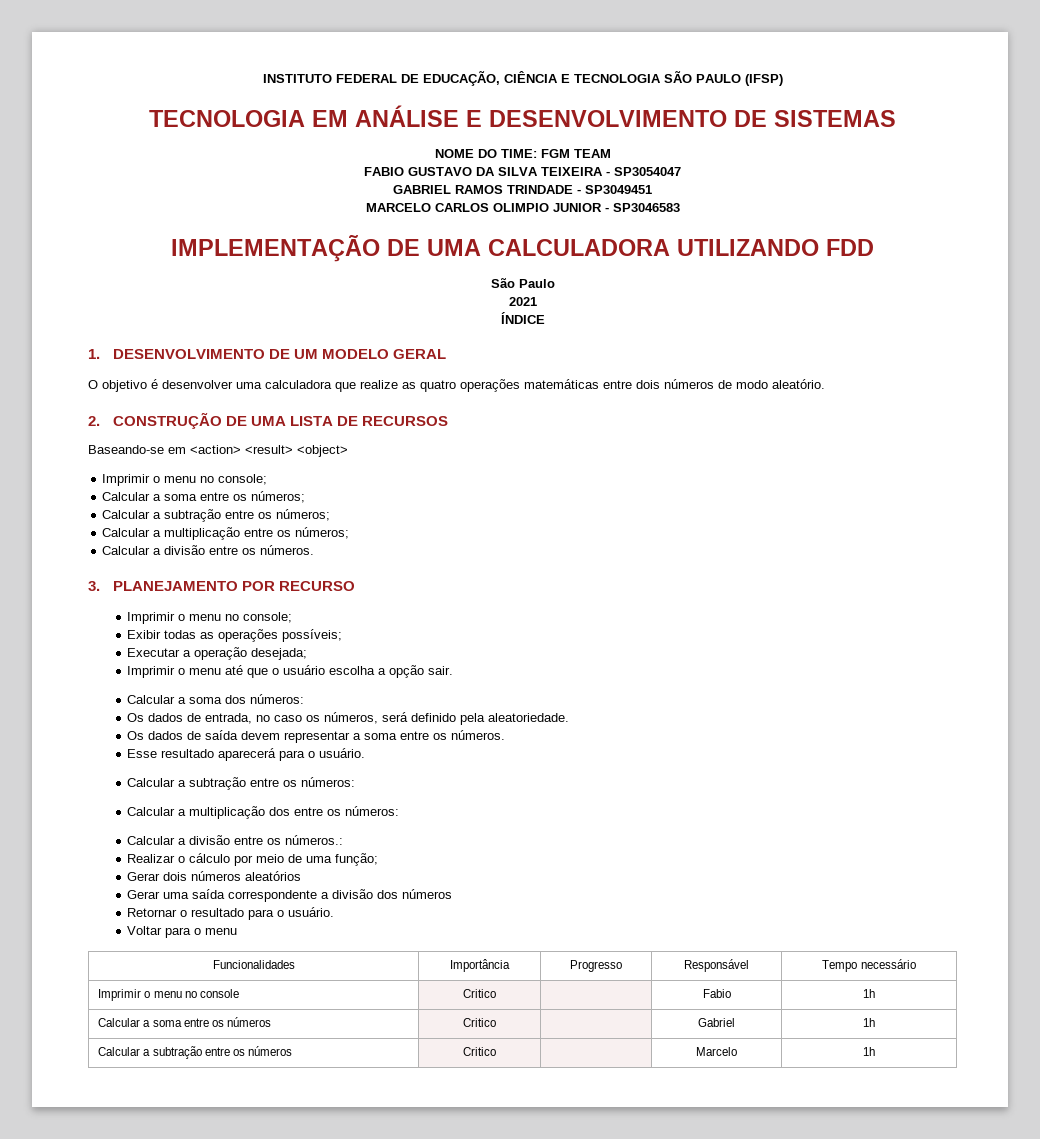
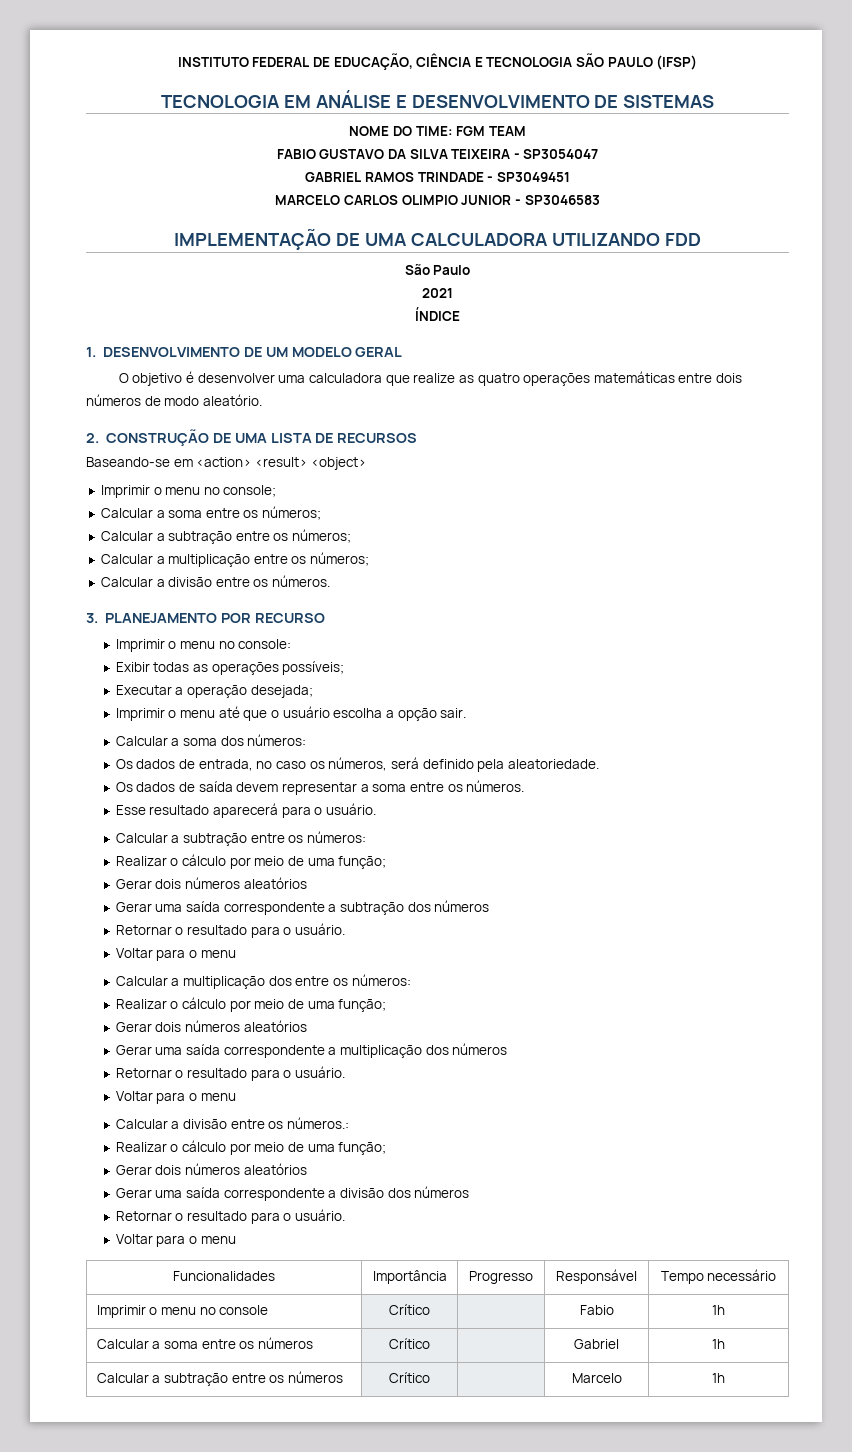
  3. PLANEJAMENTO POR RECURSO
- Imprimir o menu no console;
+ Imprimir o menu no console:
  Calcular a subtração entre os números:
+ Realizar o cálculo por meio de uma função;
+ Gerar dois números aleatórios
+ Gerar uma saída correspondente a subtração dos números
+ Retornar o resultado para o usuário.
+ Voltar para o menu
  Calcular a multiplicação dos entre os números:
+ Realizar o cálculo por meio de uma função;
+ Gerar dois números aleatórios
+ Gerar uma saída correspondente a multiplicação dos números
+ Retornar o resultado para o usuário.
+ Voltar para o menu
- Imprimir o menu no console | Critico | | Fabio | 1h
+ Imprimir o menu no console | Crítico | | Fabio | 1h
- Calcular a soma entre os números | Critico | | Gabriel | 1h
+ Calcular a soma entre os números | Crítico | | Gabriel | 1h
- Calcular a subtração entre os números | Critico | | Marcelo | 1h
+ Calcular a subtração entre os números | Crítico | | Marcelo | 1h

